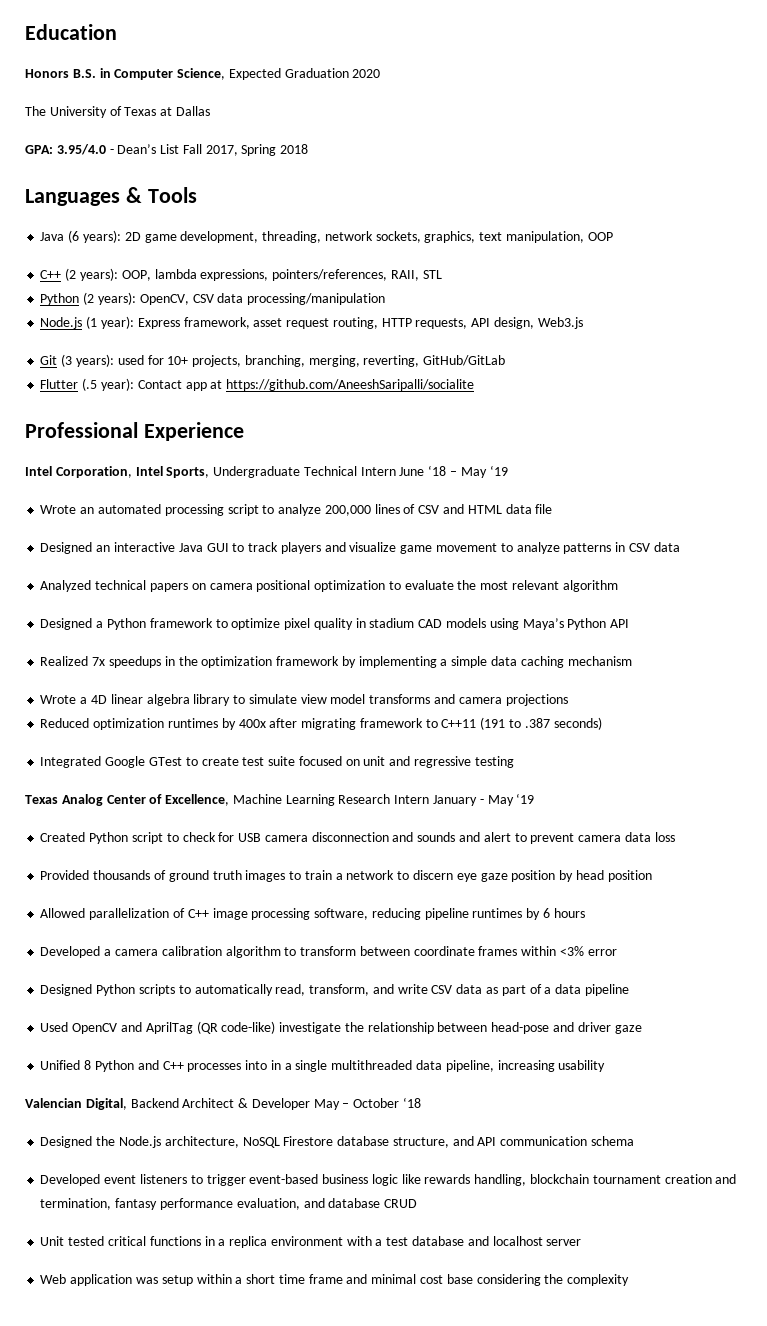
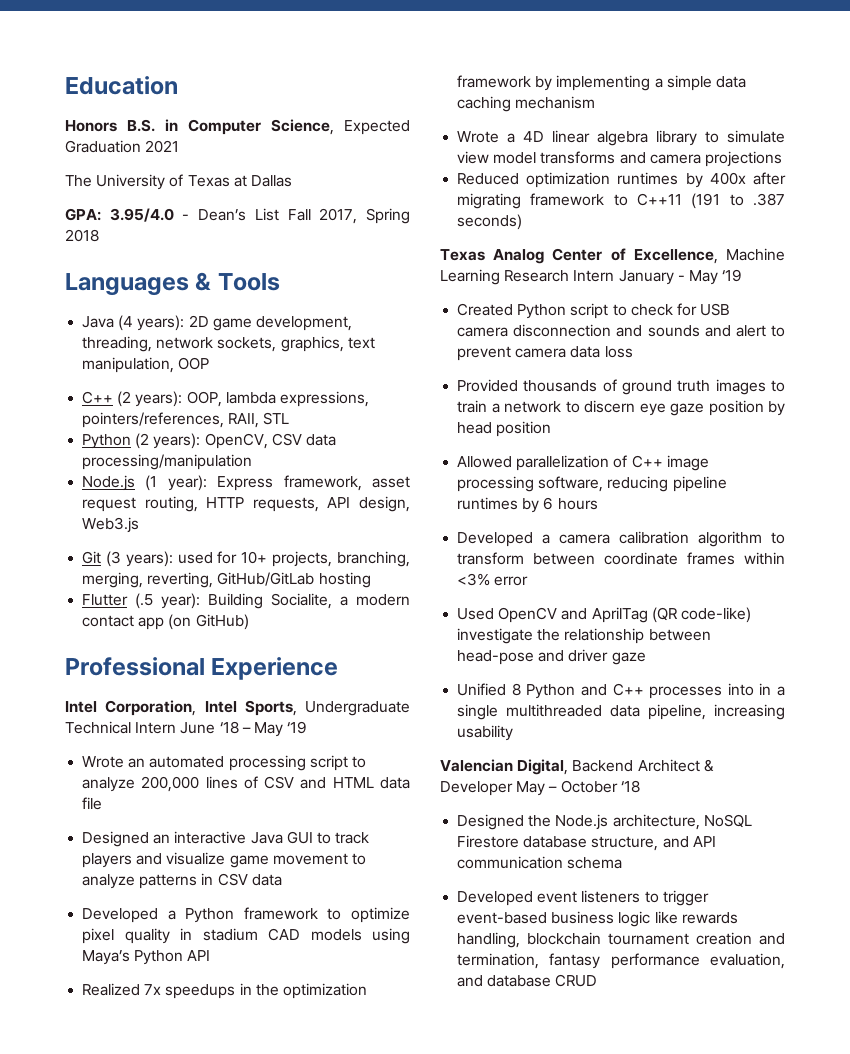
- Honors B.S. in Computer Science, Expected Graduation 2020
+ Honors B.S. in Computer Science, Expected Graduation 2021
- Java (6 years): 2D game development, threading, network sockets, graphics, text manipulation, OOP
+ Java (4 years): 2D game development, threading, network sockets, graphics, text manipulation, OOP
- Git (3 years): used for 10+ projects, branching, merging, reverting, GitHub/GitLab
+ Git (3 years): used for 10+ projects, branching, merging, reverting, GitHub/GitLab hosting
- Flutter (.5 year): Contact app at https://github.com/AneeshSaripalli/socialite
+ Flutter (.5 year): Building Socialite, a modern contact app (on GitHub)
- Analyzed technical papers on camera positional optimization to evaluate the most relevant algorithm
- Designed a Python framework to optimize pixel quality in stadium CAD models using Maya’s Python API
+ Developed a Python framework to optimize pixel quality in stadium CAD models using Maya’s Python API
- Integrated Google GTest to create test suite focused on unit and regressive testing
- Designed Python scripts to automatically read, transform, and write CSV data as part of a data pipeline
- Unit tested critical functions in a replica environment with a test database and localhost server
- Web application was setup within a short time frame and minimal cost base considering the complexity

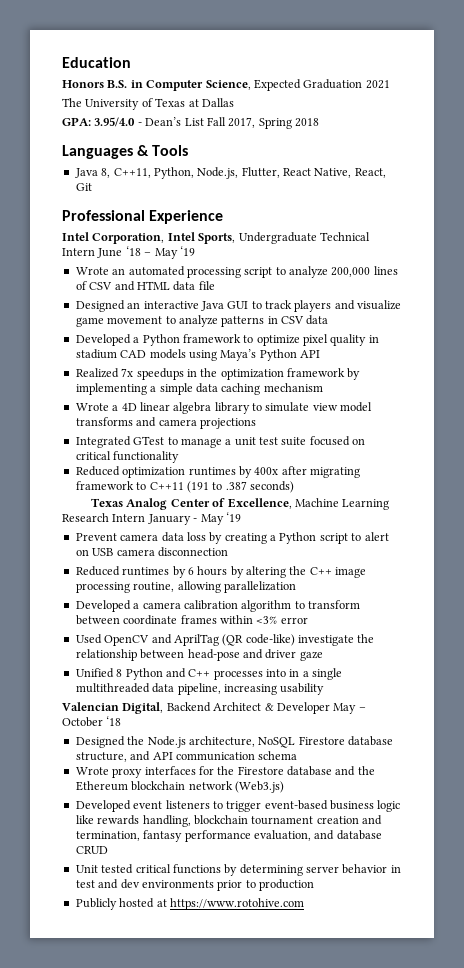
- Java (4 years): 2D game development, threading, network sockets, graphics, text manipulation, OOP
- C++ (2 years): OOP, lambda expressions, pointers/references, RAII, STL
- Python (2 years): OpenCV, CSV data processing/manipulation
- Node.js (1 year): Express framework, asset request routing, HTTP requests, API design, Web3.js
- Git (3 years): used for 10+ projects, branching, merging, reverting, GitHub/GitLab hosting
- Flutter (.5 year): Building Socialite, a modern contact app (on GitHub)
+ Java 8, C++11, Python, Node.js, Flutter, React Native, React, Git
+ Integrated GTest to manage a unit test suite focused on critical functionality
- Created Python script to check for USB camera disconnection and sounds and alert to prevent camera data loss
- Provided thousands of ground truth images to train a network to discern eye gaze position by head position
- Allowed parallelization of C++ image processing software, reducing pipeline runtimes by 6 hours
+ Prevent camera data loss by creating a Python script to alert on USB camera disconnection
+ Reduced runtimes by 6 hours by altering the C++ image processing routine, allowing parallelization
+ Wrote proxy interfaces for the Firestore database and the Ethereum blockchain network (Web3.js)
+ Unit tested critical functions by determining server behavior in test and dev environments prior to production
+ Publicly hosted at https://www.rotohive.com

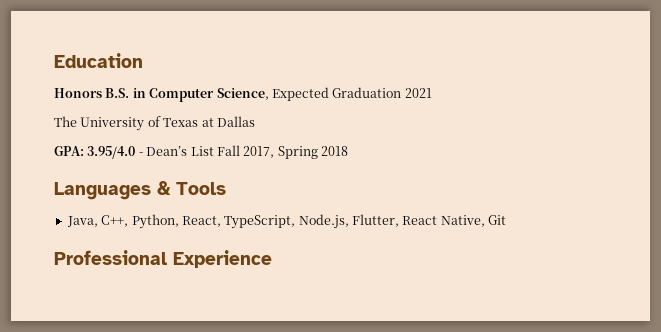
- Java 8, C++11, Python, Node.js, Flutter, React Native, React, Git
+ Java, C++, Python, React, TypeScript, Node.js, Flutter, React Native, Git
- Intel Corporation, Intel Sports, Undergraduate Technical Intern June ‘18 – May ‘19
- Wrote an automated processing script to analyze 200,000 lines of CSV and HTML data file
- Designed an interactive Java GUI to track players and visualize game movement to analyze patterns in CSV data
- Developed a Python framework to optimize pixel quality in stadium CAD models using Maya’s Python API
- Realized 7x speedups in the optimization framework by implementing a simple data caching mechanism
- Wrote a 4D linear algebra library to simulate view model transforms and camera projections
- Integrated GTest to manage a unit test suite focused on critical functionality
- Reduced optimization runtimes by 400x after migrating framework to C++11 (191 to .387 seconds)
- Texas Analog Center of Excellence, Machine Learning Research Intern January - May ‘19
- Prevent camera data loss by creating a Python script to alert on USB camera disconnection
- Reduced runtimes by 6 hours by altering the C++ image processing routine, allowing parallelization
- Developed a camera calibration algorithm to transform between coordinate frames within <3% error
- Used OpenCV and AprilTag (QR code-like) investigate the relationship between head-pose and driver gaze
- Unified 8 Python and C++ processes into in a single multithreaded data pipeline, increasing usability
- Valencian Digital, Backend Architect & Developer May – October ‘18
- Designed the Node.js architecture, NoSQL Firestore database structure, and API communication schema
- Wrote proxy interfaces for the Firestore database and the Ethereum blockchain network (Web3.js)
- Developed event listeners to trigger event-based business logic like rewards handling, blockchain tournament creation and termination, fantasy performance evaluation, and database CRUD
- Unit tested critical functions by determining server behavior in test and dev environments prior to production
- Publicly hosted at https://www.rotohive.com

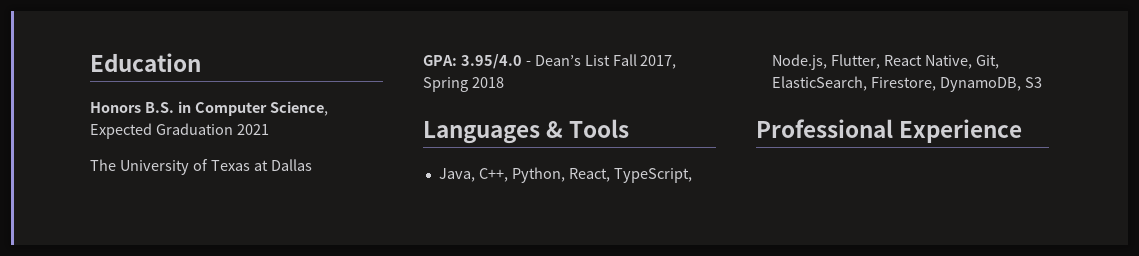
- Java, C++, Python, React, TypeScript, Node.js, Flutter, React Native, Git
+ Java, C++, Python, React, TypeScript, Node.js, Flutter, React Native, Git, ElasticSearch, Firestore, DynamoDB, S3

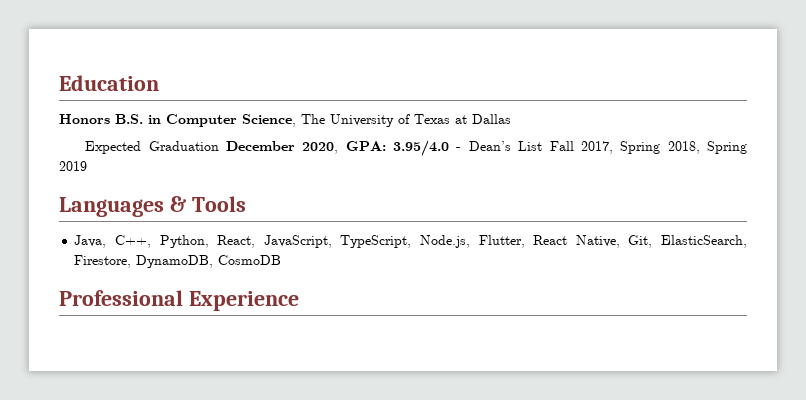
- Honors B.S. in Computer Science, Expected Graduation 2021
- The University of Texas at Dallas
+ Honors B.S. in Computer Science, The University of Texas at Dallas
- GPA: 3.95/4.0 - Dean’s List Fall 2017, Spring 2018
+ Expected Graduation December 2020, GPA: 3.95/4.0 - Dean’s List Fall 2017, Spring 2018, Spring 2019
- Java, C++, Python, React, TypeScript, Node.js, Flutter, React Native, Git, ElasticSearch, Firestore, DynamoDB, S3
+ Java, C++, Python, React, JavaScript, TypeScript, Node.js, Flutter, React Native, Git, ElasticSearch, Firestore, DynamoDB, CosmoDB

